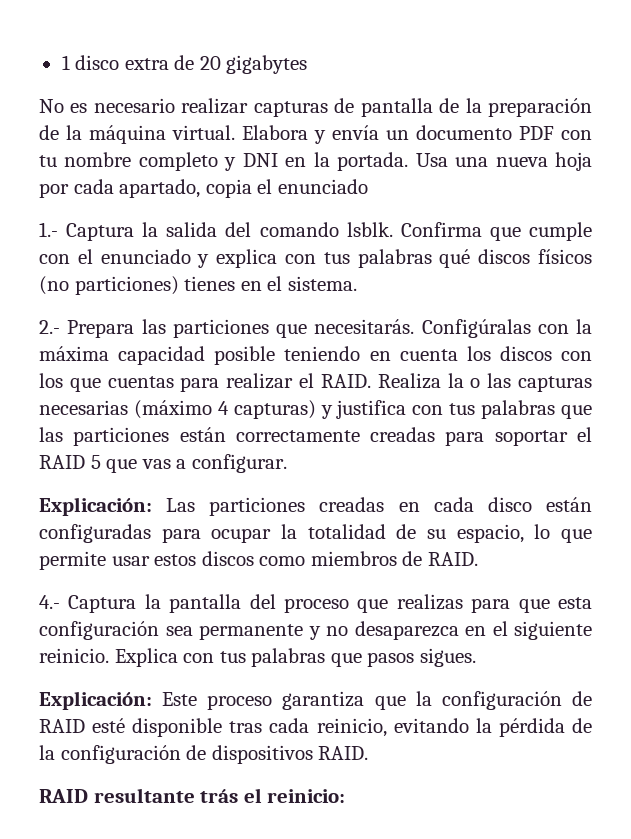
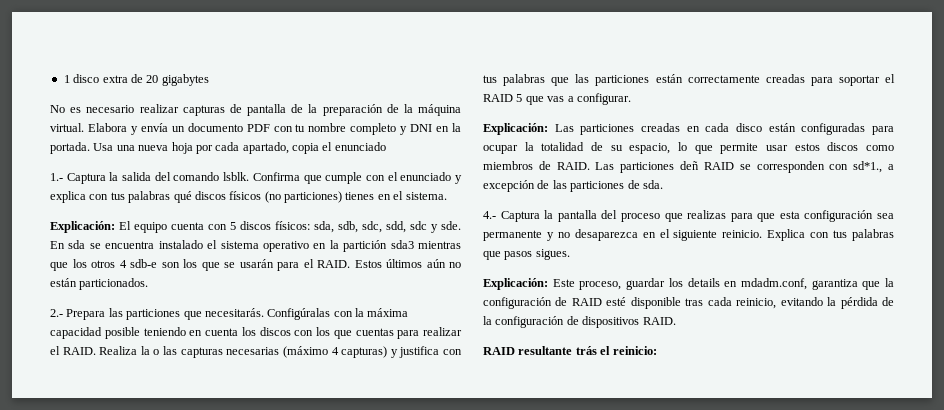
+ Explicación: El equipo cuenta con 5 discos físicos: sda, sdb, sdc, sdd, sdc y sde. En sda se encuentra instalado el sistema operativo en la partición sda3 mientras que los otros 4 sdb-e son los que se usarán para el RAID. Estos últimos aún no están particionados.
+ Las particiones deñ RAID se corresponden con sd*1., a excepción de las particiones de sda.
- Explicación: Este proceso garantiza que la configuración de RAID esté disponible tras cada reinicio, evitando la pérdida de la configuración de dispositivos RAID.
+ Explicación: Este proceso, guardar los details en mdadm.conf, garantiza que la configuración de RAID esté disponible tras cada reinicio, evitando la pérdida de la configuración de dispositivos RAID.

